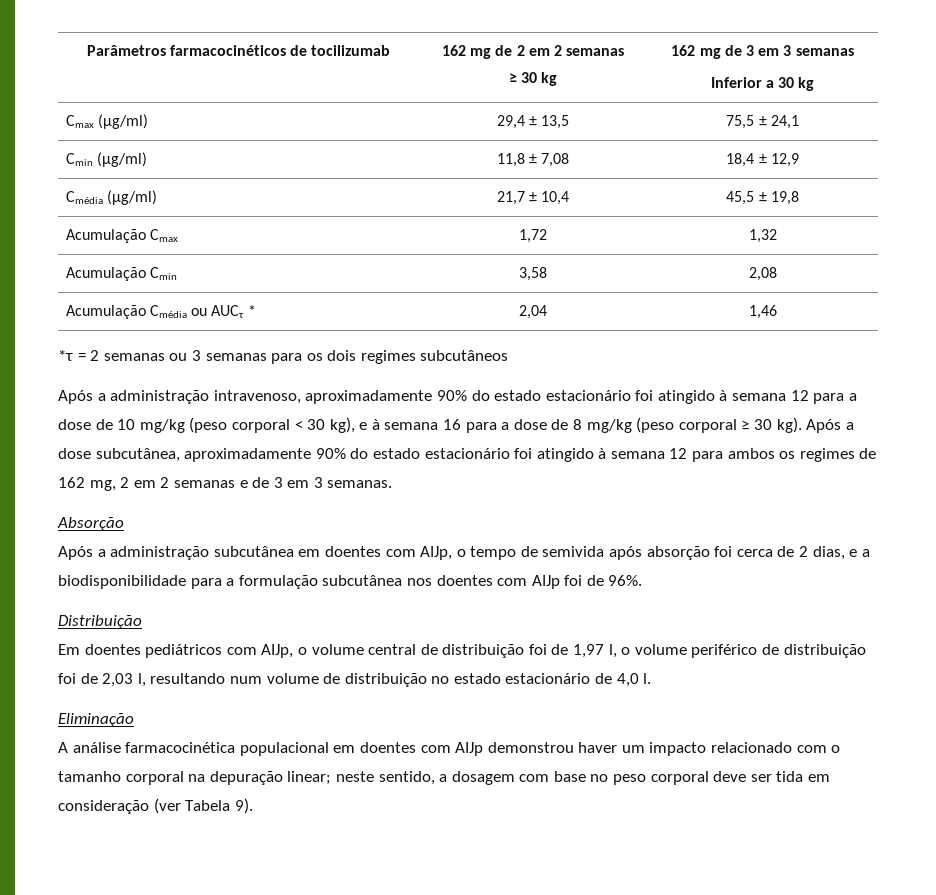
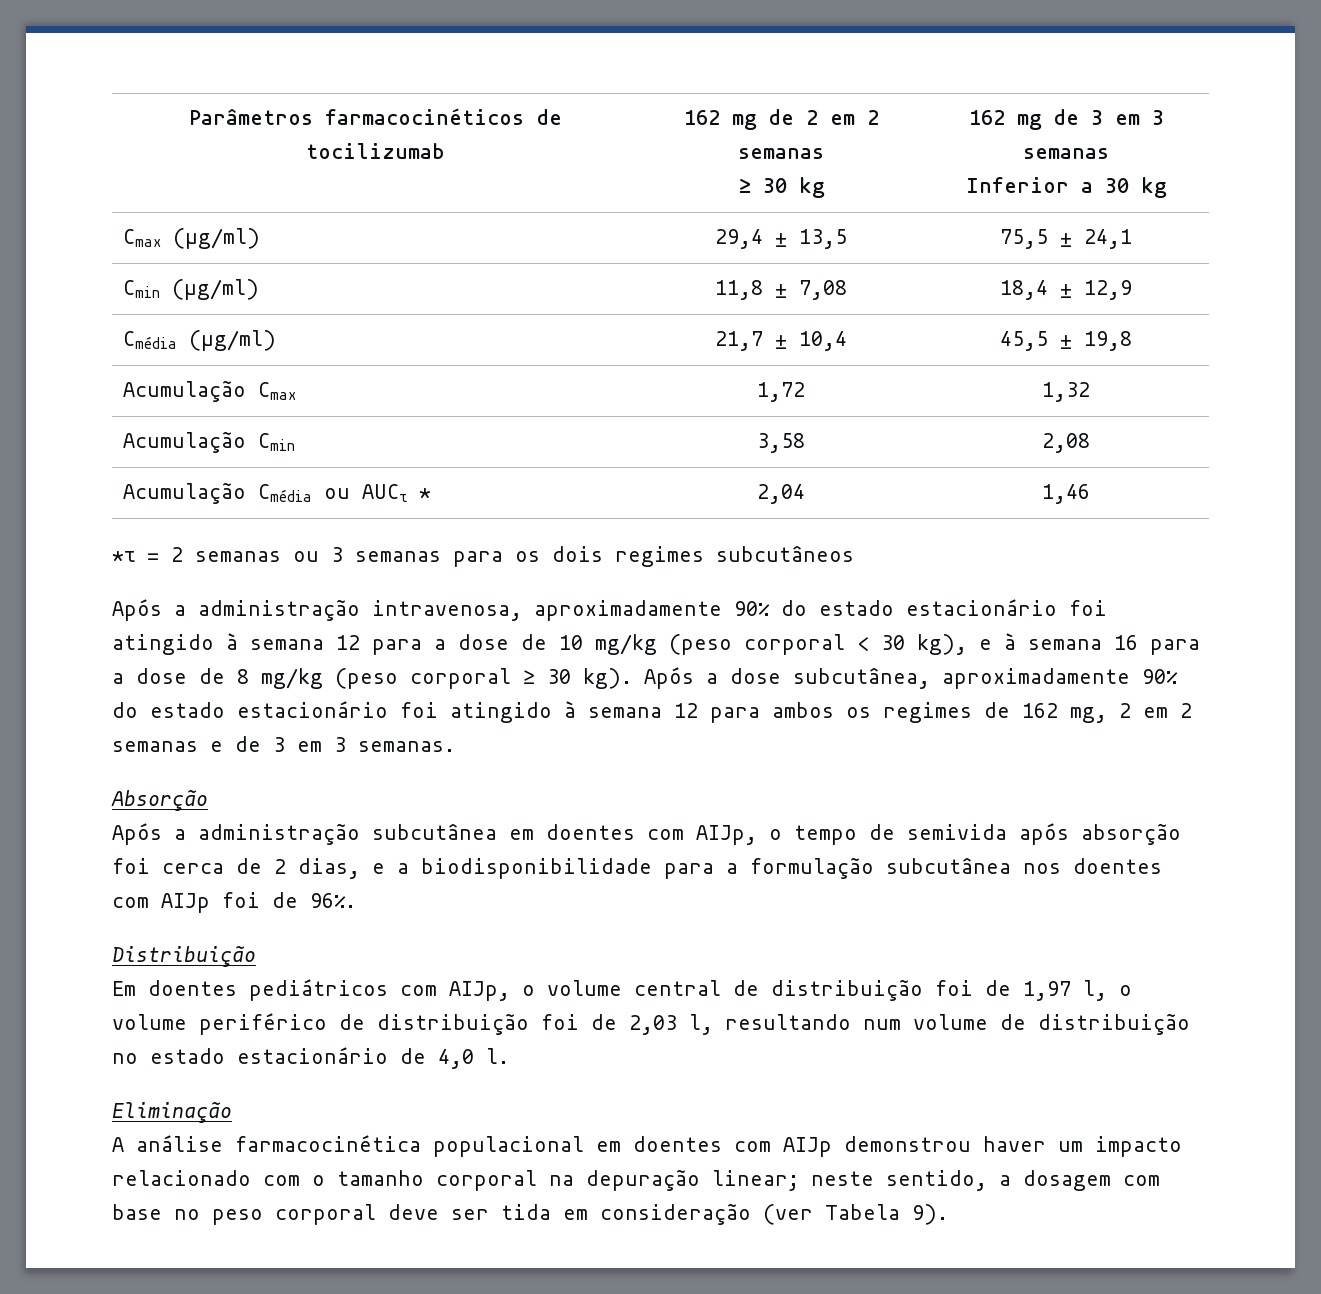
- Após a administração intravenoso, aproximadamente 90% do estado estacionário foi atingido à semana 12 para a dose de 10 mg/kg (peso corporal < 30 kg), e à semana 16 para a dose de 8 mg/kg (peso corporal ≥ 30 kg).
+ Após a administração intravenosa, aproximadamente 90% do estado estacionário foi atingido à semana 12 para a dose de 10 mg/kg (peso corporal < 30 kg), e à semana 16 para a dose de 8 mg/kg (peso corporal ≥ 30 kg).

